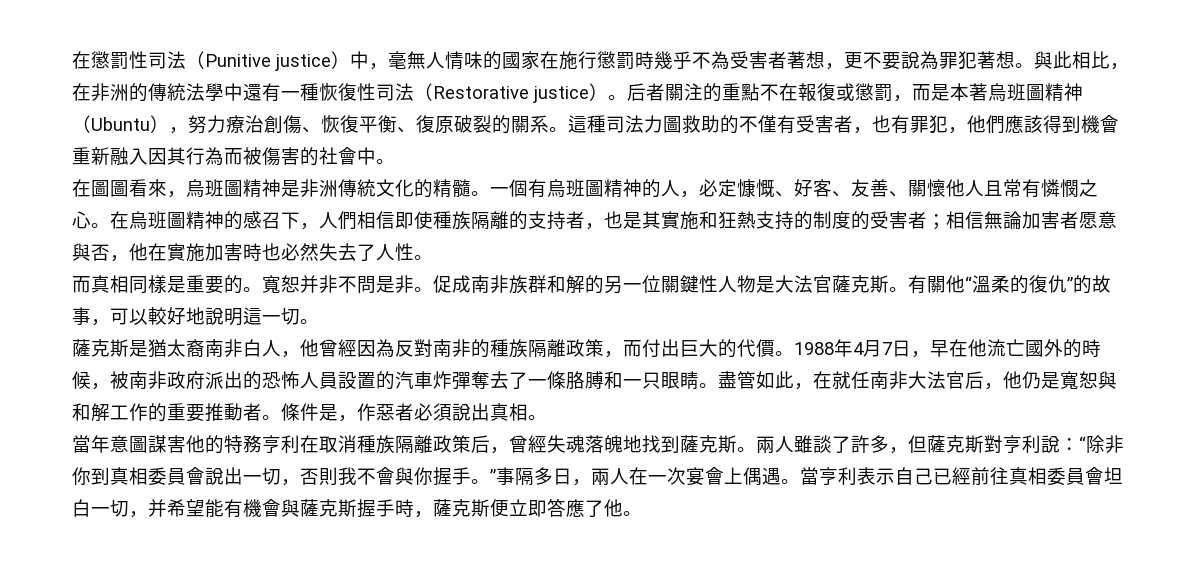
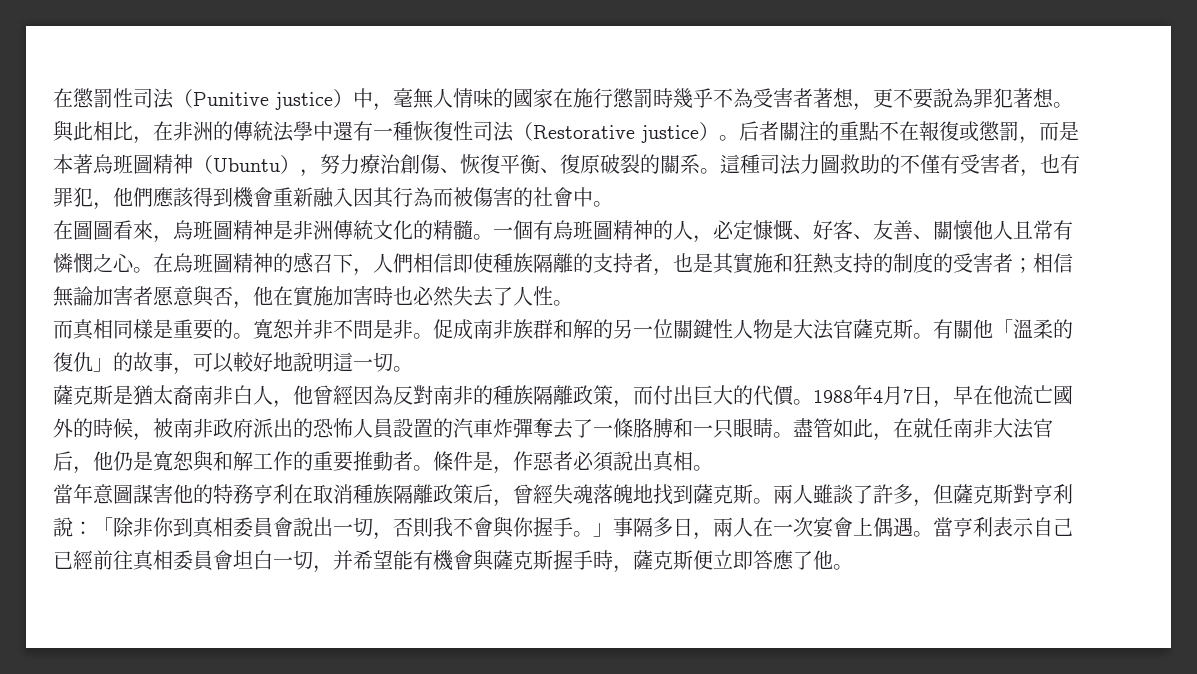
- 有關他“溫柔的復仇”的故事，可以較好地說明這一切。
+ 有關他「溫柔的復仇」的故事，可以較好地說明這一切。
- 兩人雖談了許多，但薩克斯對亨利說：“除非你到真相委員會說出一切，否則我不會與你握手。”事隔多日，兩人在一次宴會上偶遇。
+ 兩人雖談了許多，但薩克斯對亨利說：「除非你到真相委員會說出一切，否則我不會與你握手。」事隔多日，兩人在一次宴會上偶遇。

